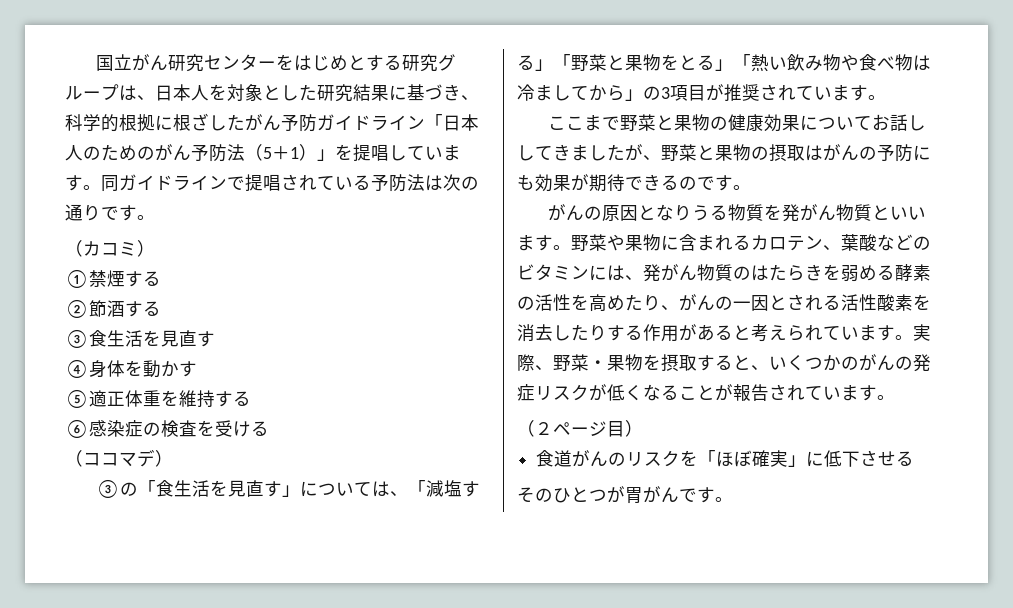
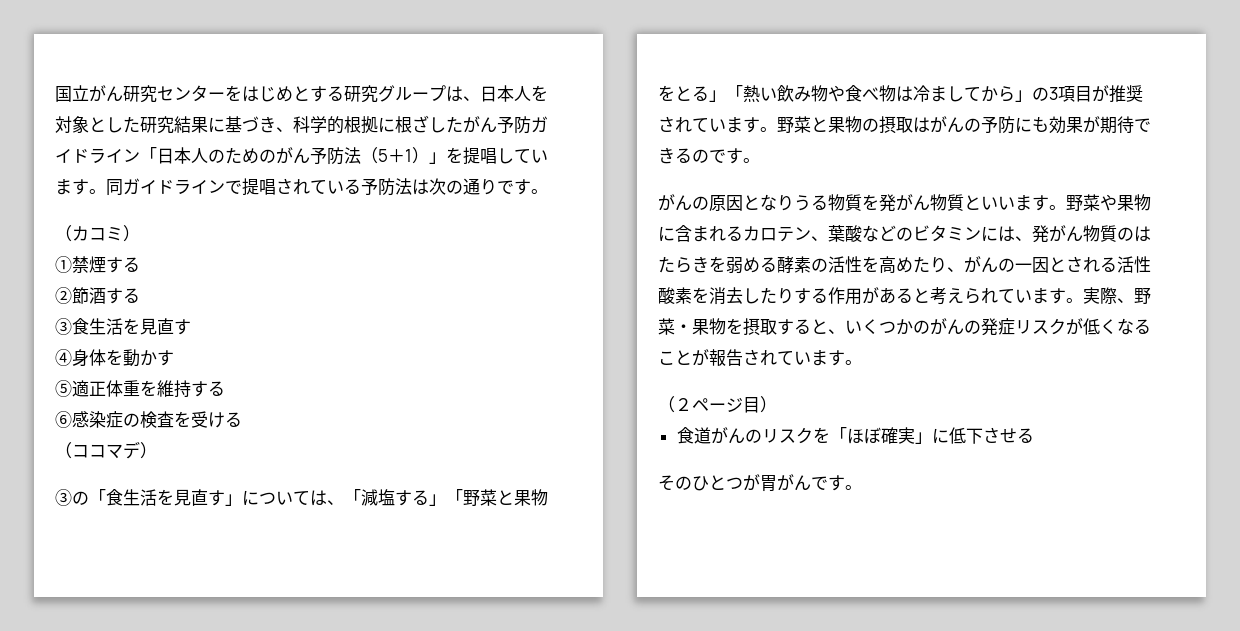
- ③の「食生活を見直す」については、「減塩する」「野菜と果物をとる」「熱い飲み物や食べ物は冷ましてから」の3項目が推奨されています。
- ここまで野菜と果物の健康効果についてお話ししてきましたが、野菜と果物の摂取はがんの予防にも効果が期待できるのです。
+ ③の「食生活を見直す」については、「減塩する」「野菜と果物をとる」「熱い飲み物や食べ物は冷ましてから」の3項目が推奨されています。野菜と果物の摂取はがんの予防にも効果が期待できるのです。

